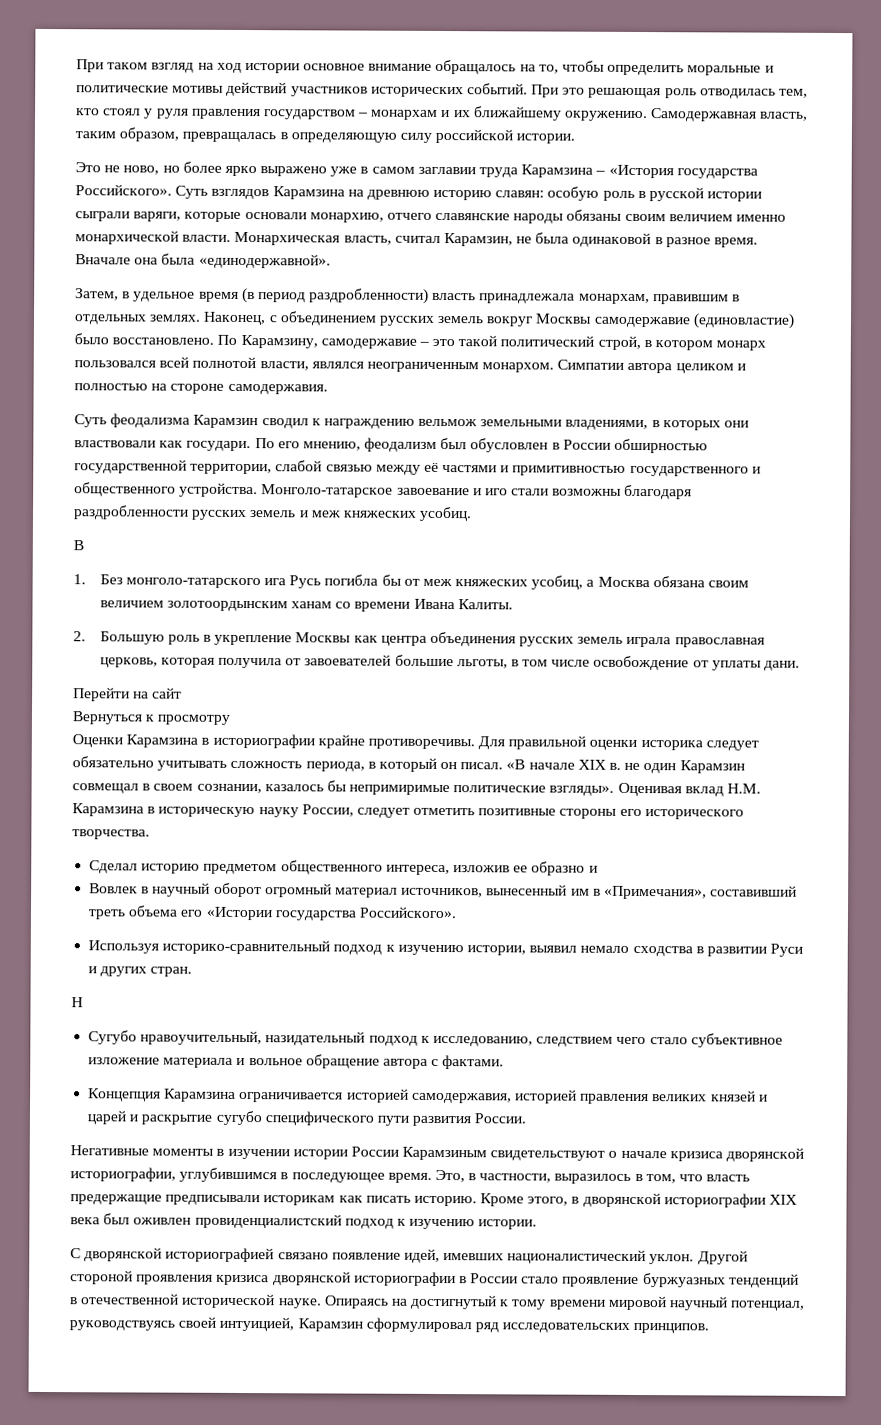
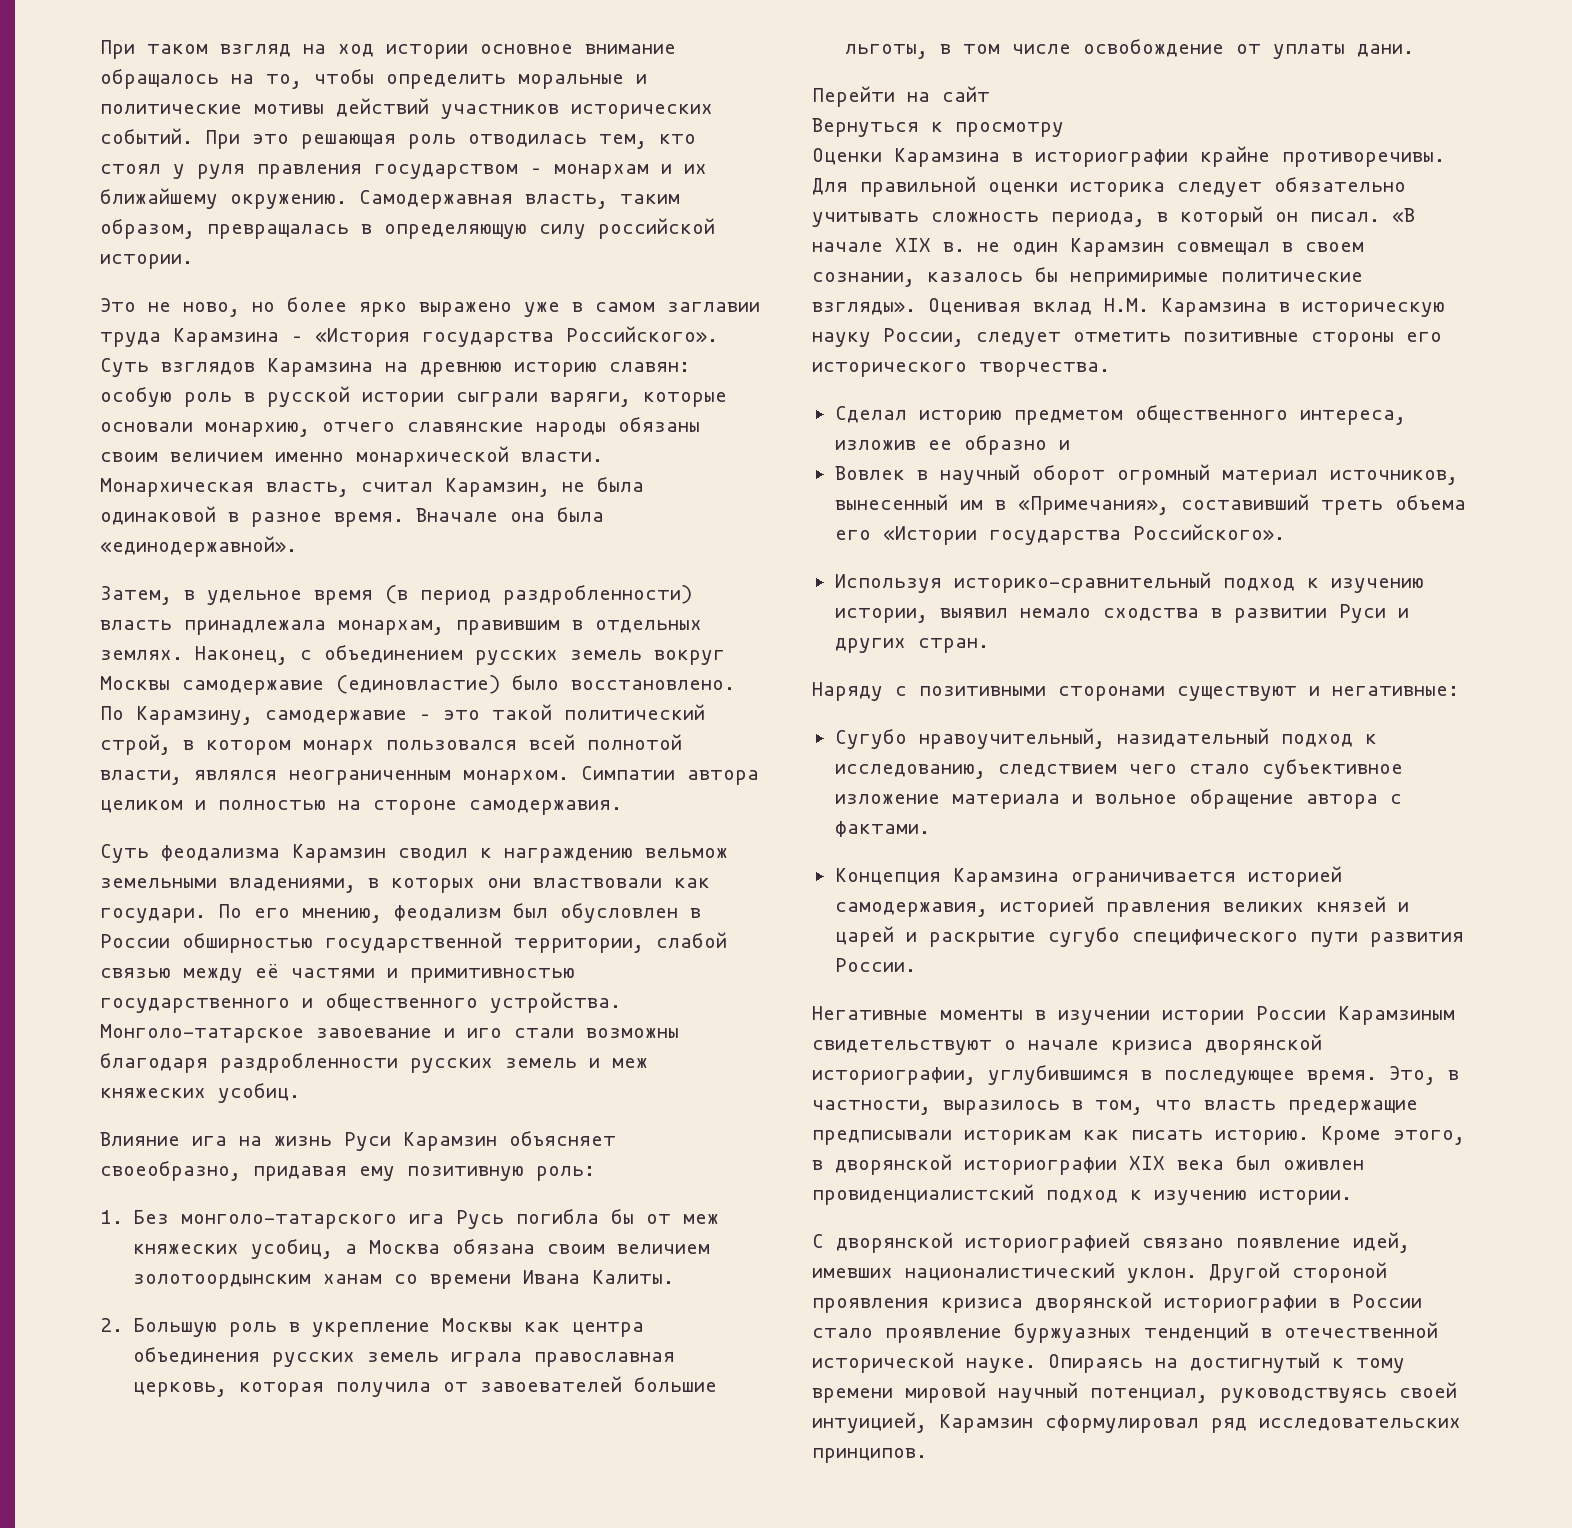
- В
+ Влияние ига на жизнь Руси Карамзин объясняет своеобразно, придавая ему позитивную роль:
- Н
+ Наряду с позитивными сторонами существуют и негативные:

